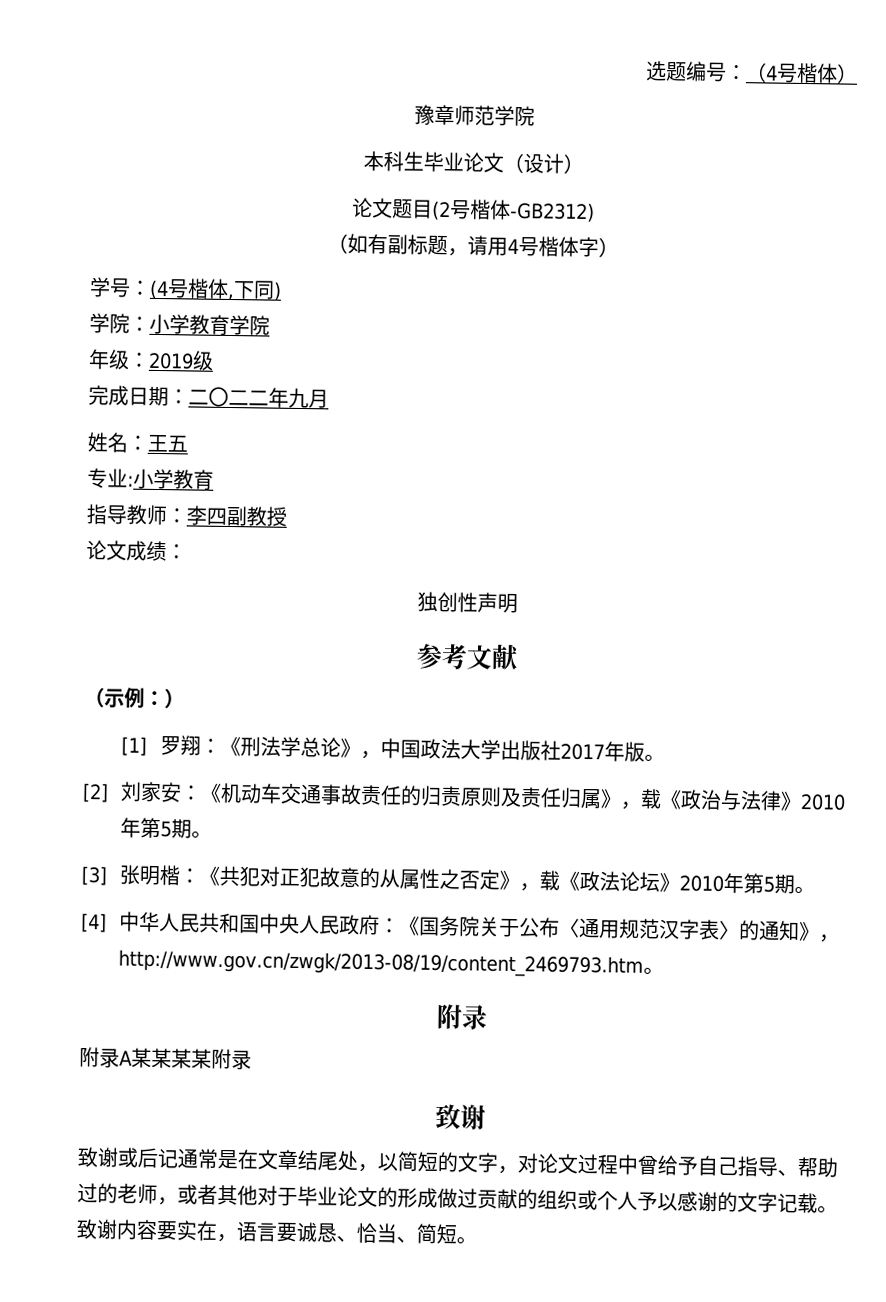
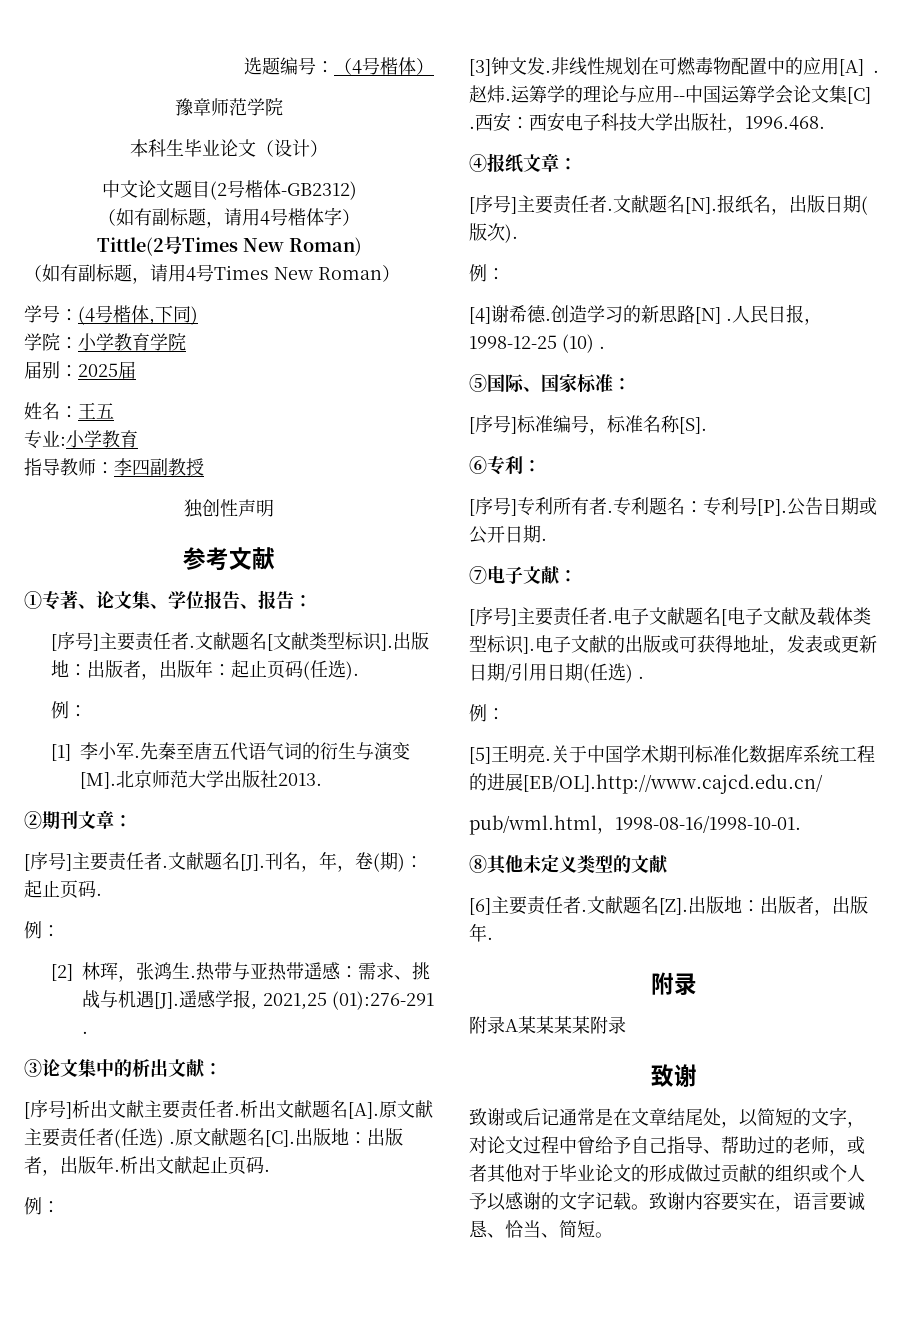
- 论文题目(2号楷体-GB2312)
+ 中文论文题目(2号楷体-GB2312)
+ Tittle(2号Times New Roman)
+ （如有副标题，请用4号Times New Roman）
- 年级：2019级
- 完成日期：二〇二二年九月
+ 届别：2025届
- 论文成绩：
- （示例：）
+ ①专著、论文集、学位报告、报告：
+ [序号]主要责任者.文献题名[文献类型标识].出版地：出版者，出版年：起止页码(任选).
+ 例：
- [1]罗翔：《刑法学总论》，中国政法大学出版社2017年版。
- [2]刘家安：《机动车交通事故责任的归责原则及责任归属》，载《政治与法律》2010年第5期。
- [3]张明楷：《共犯对正犯故意的从属性之否定》，载《政法论坛》2010年第5期。
- [4]中华人民共和国中央人民政府：《国务院关于公布〈通用规范汉字表〉的通知》，http://www.gov.cn/zwgk/2013-08/19/content_2469793.htm。
+ [1]李小军.先秦至唐五代语气词的衍生与演变[M].北京师范大学出版社2013.
+ ②期刊文章：
+ [序号]主要责任者.文献题名[J].刊名，年，卷(期)：起止页码.
+ 例：
+ [2]林珲，张鸿生.热带与亚热带遥感：需求、挑战与机遇[J].遥感学报, 2021,25 (01):276-291 .
+ ③论文集中的析出文献：
+ [序号]析出文献主要责任者.析出文献题名[A].原文献主要责任者(任选) .原文献题名[C].出版地：出版者，出版年.析出文献起止页码.
+ 例：
+ [3]钟文发.非线性规划在可燃毒物配置中的应用[A] .赵炜.运筹学的理论与应用--中国运筹学会论文集[C] .西安：西安电子科技大学出版社，1996.468.
+ ④报纸文章：
+ [序号]主要责任者.文献题名[N].报纸名，出版日期(版次).
+ 例：
+ [4]谢希德.创造学习的新思路[N] .人民日报，1998-12-25 (10) .
+ ⑤国际、国家标准：
+ [序号]标准编号，标准名称[S].
+ ⑥专利：
+ [序号]专利所有者.专利题名：专利号[P].公告日期或公开日期.
+ ⑦电子文献：
+ [序号]主要责任者.电子文献题名[电子文献及载体类型标识].电子文献的出版或可获得地址，发表或更新日期/引用日期(任选) .
+ 例：
+ [5]王明亮.关于中国学术期刊标准化数据库系统工程的进展[EB/OL].http://www.cajcd.edu.cn/
+ pub/wml.html，1998-08-16/1998-10-01.
+ ⑧其他未定义类型的文献
+ [6]主要责任者.文献题名[Z].出版地：出版者，出版年.

